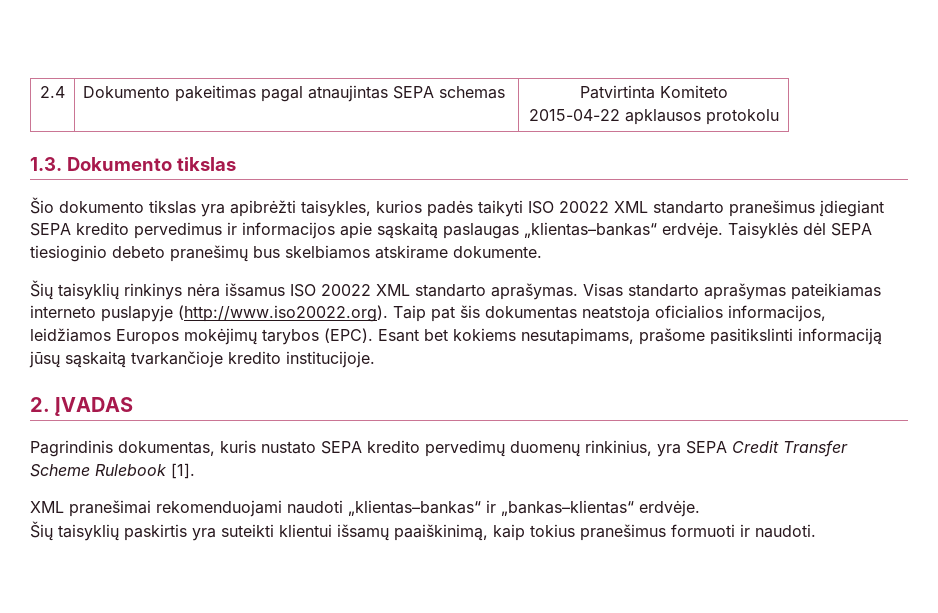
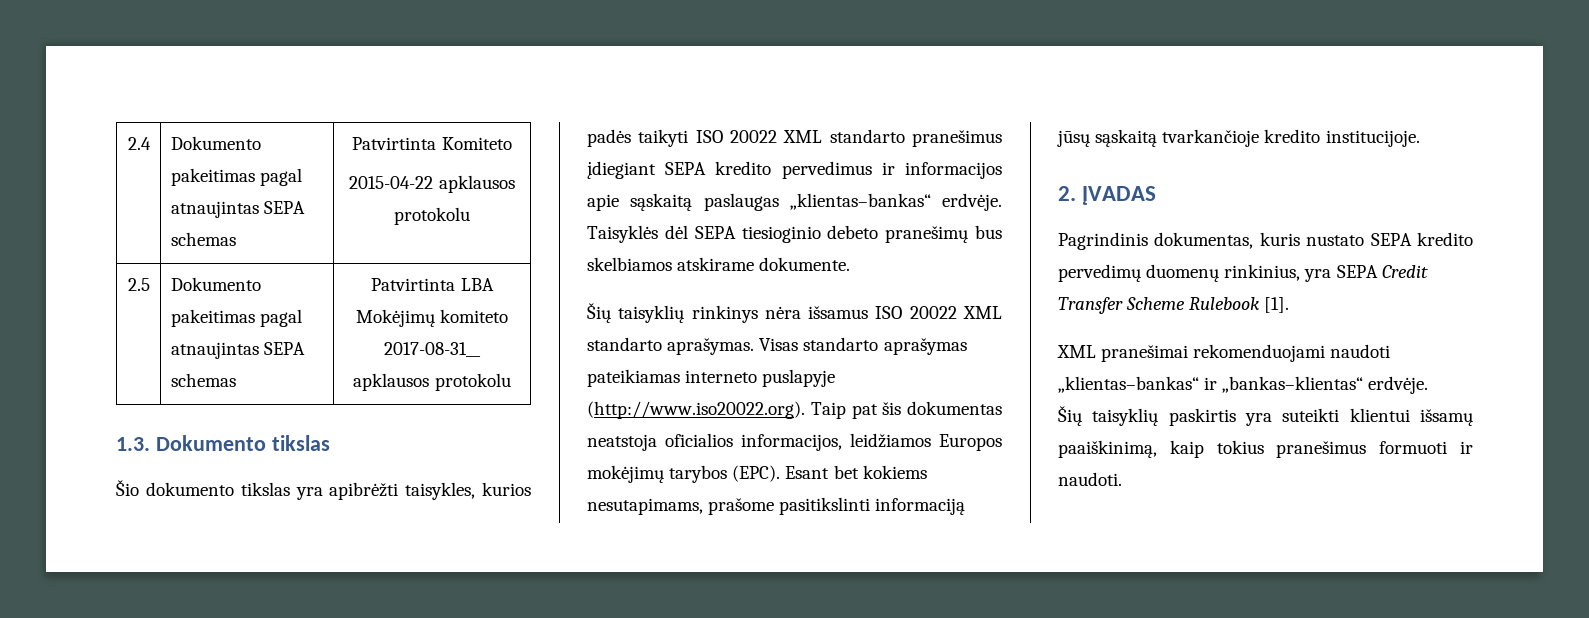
+ 2.5 | Dokumento pakeitimas pagal atnaujintas SEPA schemas | Patvirtinta LBA Mokėjimų komiteto 2017-08-31__ apklausos protokolu

